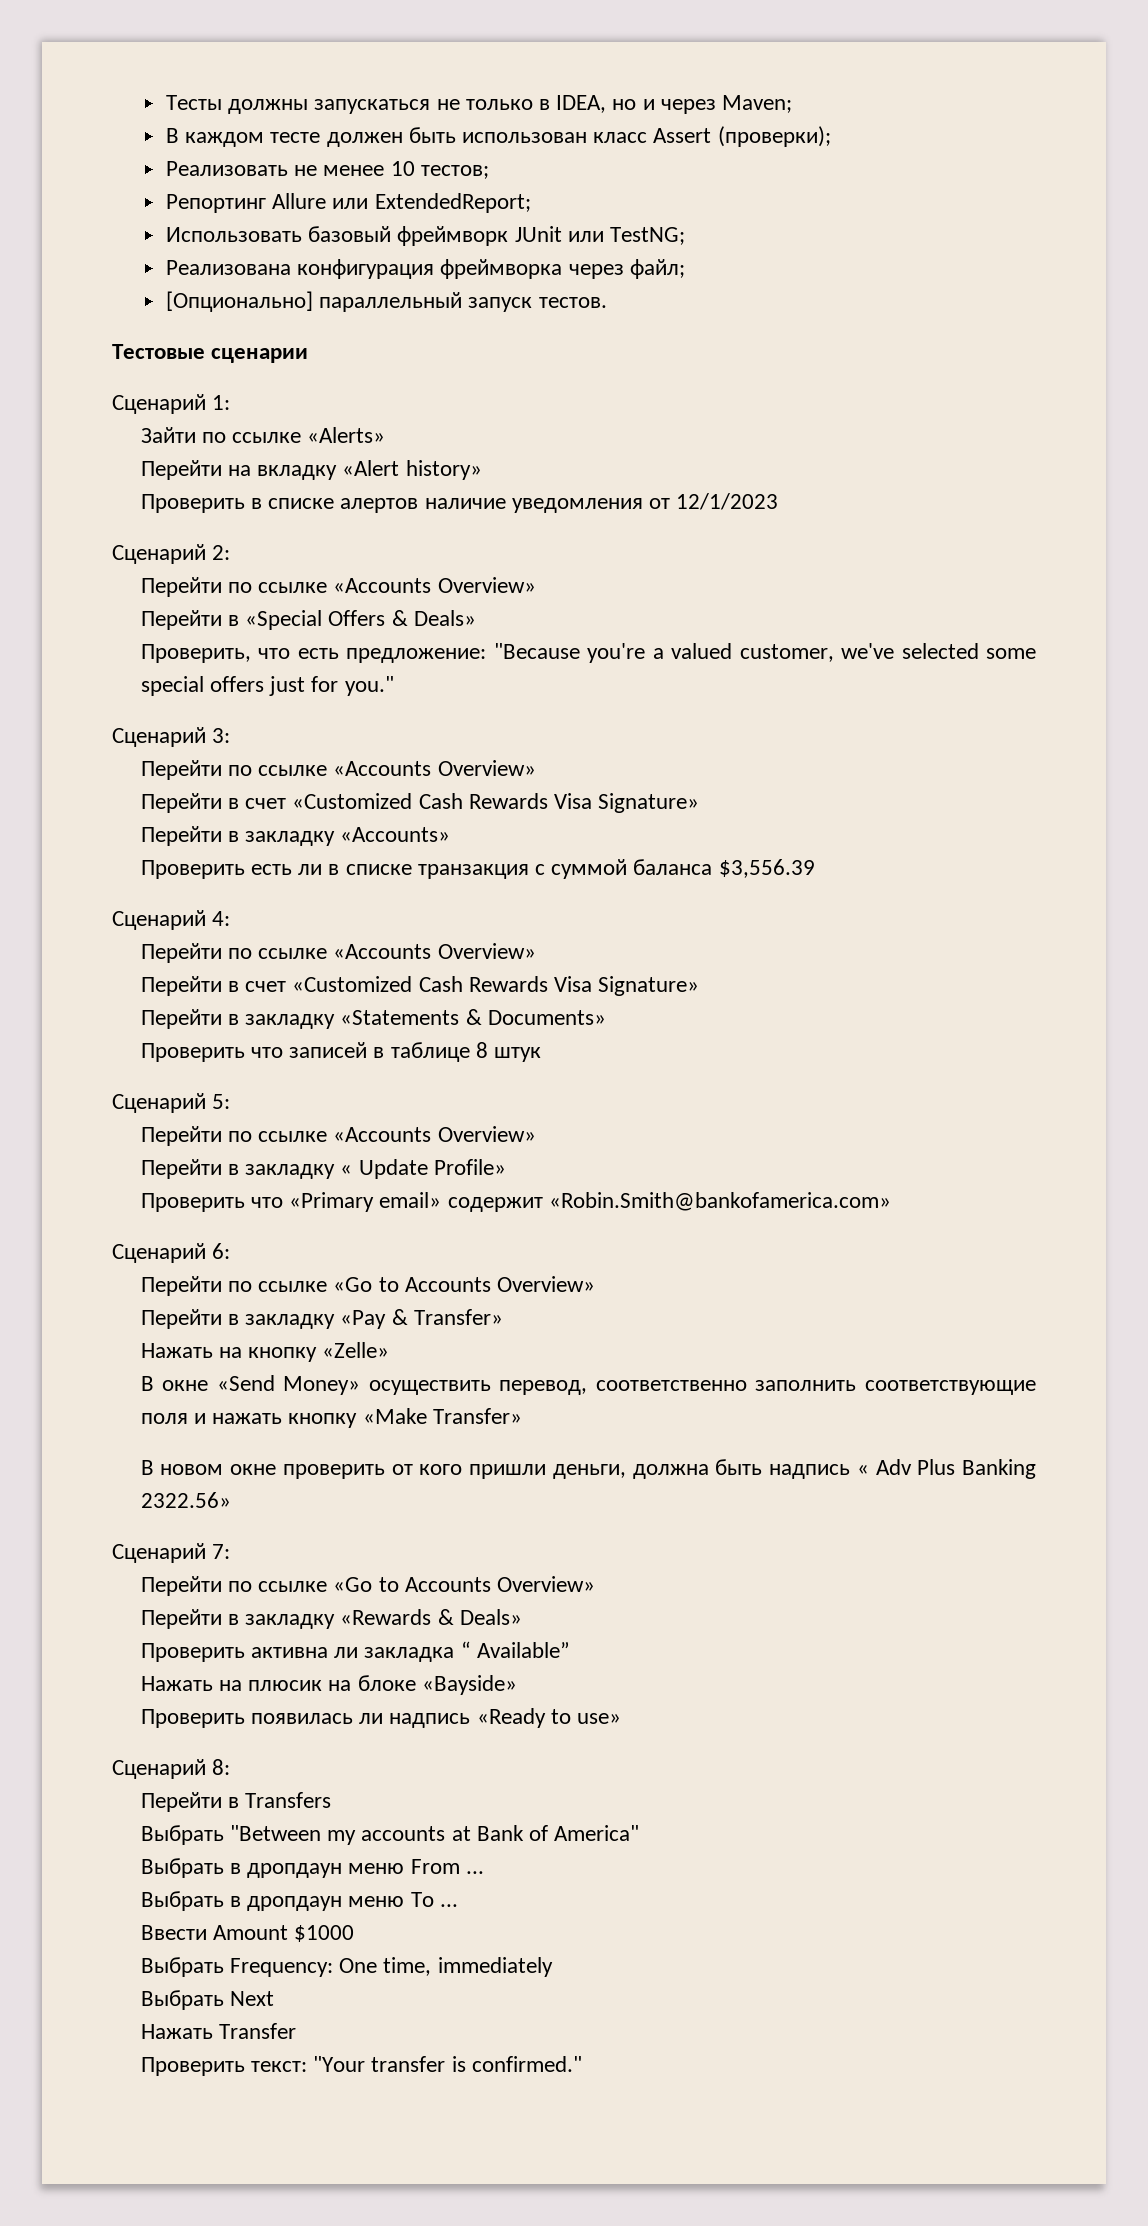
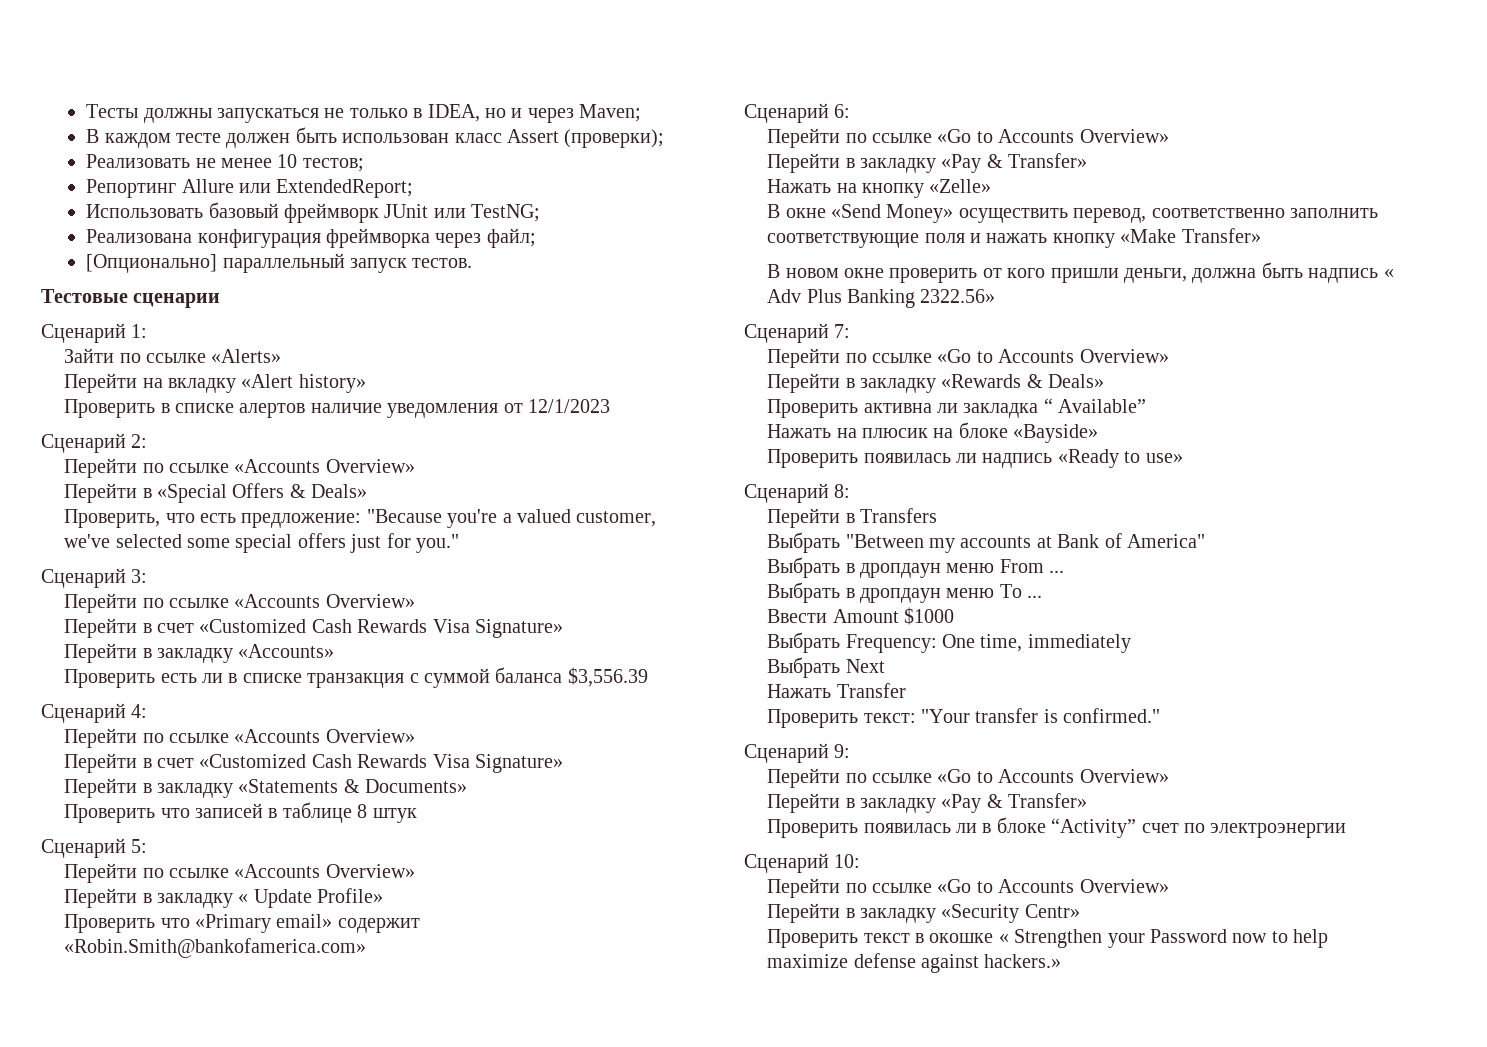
+ Сценарий 9:
+ Перейти по ссылке «Go to Accounts Overview»
+ Перейти в закладку «Pay & Transfer»
+ Проверить появилась ли в блоке “Activity” счет по электроэнергии
+ Сценарий 10:
+ Перейти по ссылке «Go to Accounts Overview»
+ Перейти в закладку «Security Centr»
+ Проверить текст в окошке « Strengthen your Password now to help maximize defense against hackers.»

